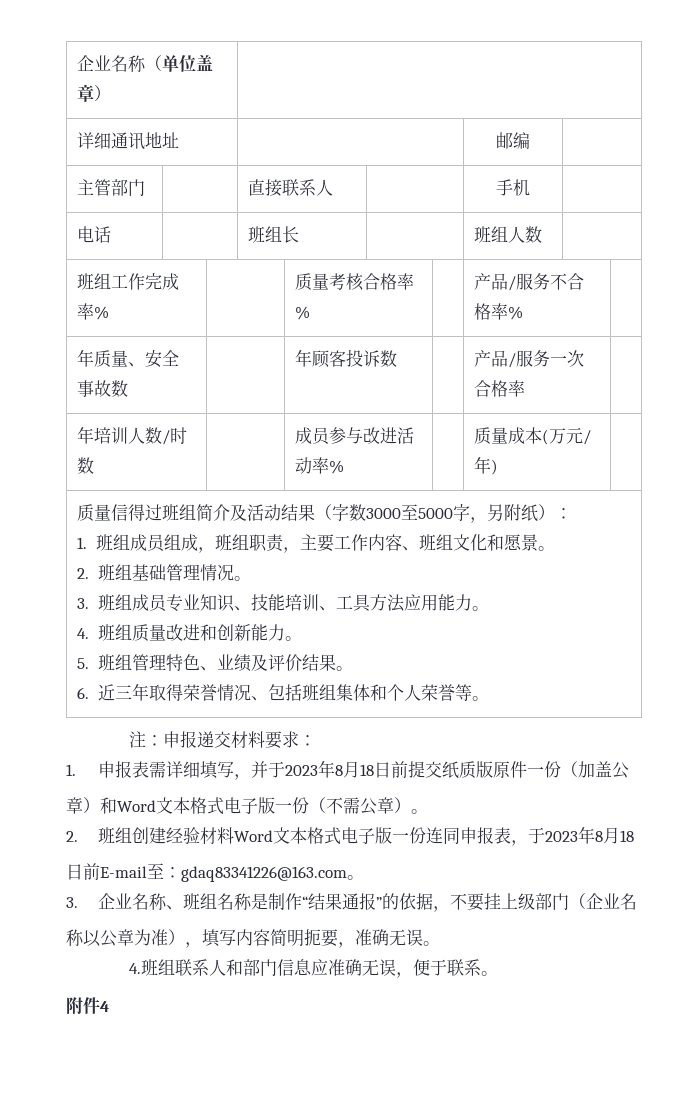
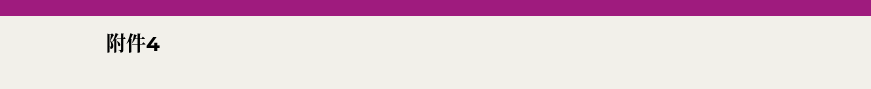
- 企业名称（单位盖章） |
- 详细通讯地址 | | 邮编 |
- 主管部门 | | 直接联系人 | | 手机 |
- 电话 | | 班组长 | | 班组人数 |
- 班组工作完成率% | | 质量考核合格率% | | 产品/服务不合格率% |
- 年质量、安全事故数 | | 年顾客投诉数 | | 产品/服务一次合格率 |
- 年培训人数/时数 | | 成员参与改进活动率% | | 质量成本(万元/年) |
- 质量信得过班组简介及活动结果（字数3000至5000字，另附纸）：
- 1.班组成员组成，班组职责，主要工作内容、班组文化和愿景。
- 2.班组基础管理情况。
- 3.班组成员专业知识、技能培训、工具方法应用能力。
- 4.班组质量改进和创新能力。
- 5.班组管理特色、业绩及评价结果。
- 6.近三年取得荣誉情况、包括班组集体和个人荣誉等。
- 注：申报递交材料要求：
- 1.申报表需详细填写，并于2023年8月18日前提交纸质版原件一份（加盖公
- 章）和Word文本格式电子版一份（不需公章）。
- 2.班组创建经验材料Word文本格式电子版一份连同申报表，于2023年8月18
- 日前E-mail至：gdaq83341226@163.com。
- 3.企业名称、班组名称是制作“结果通报”的依据，不要挂上级部门（企业名
- 称以公章为准），填写内容简明扼要，准确无误。
- 4.班组联系人和部门信息应准确无误，便于联系。

